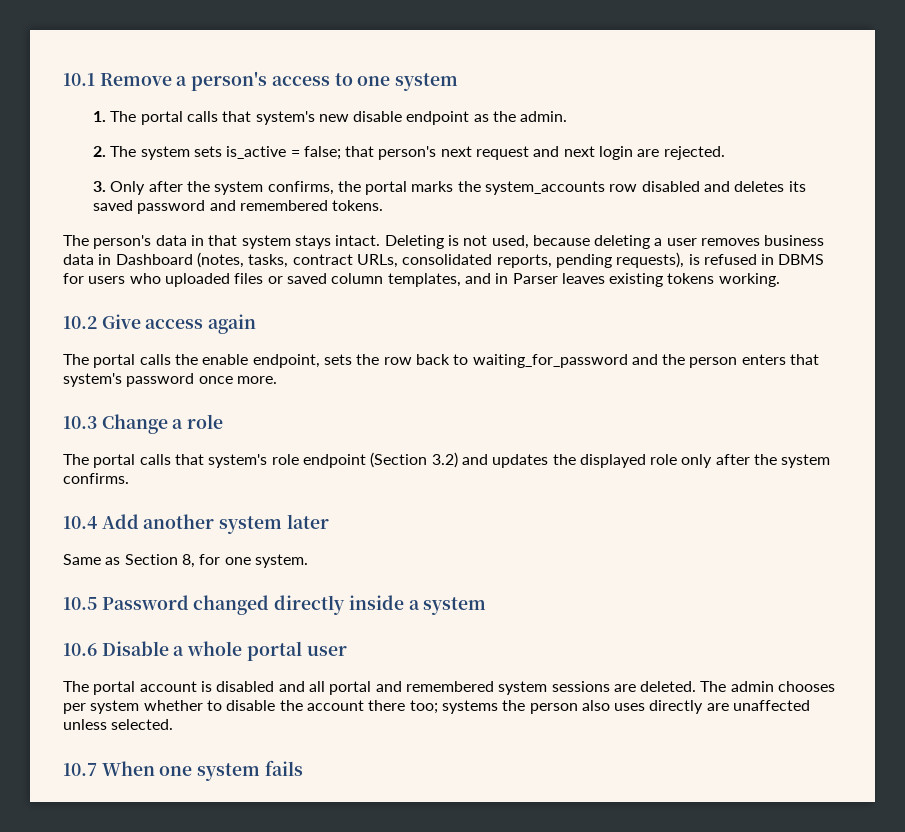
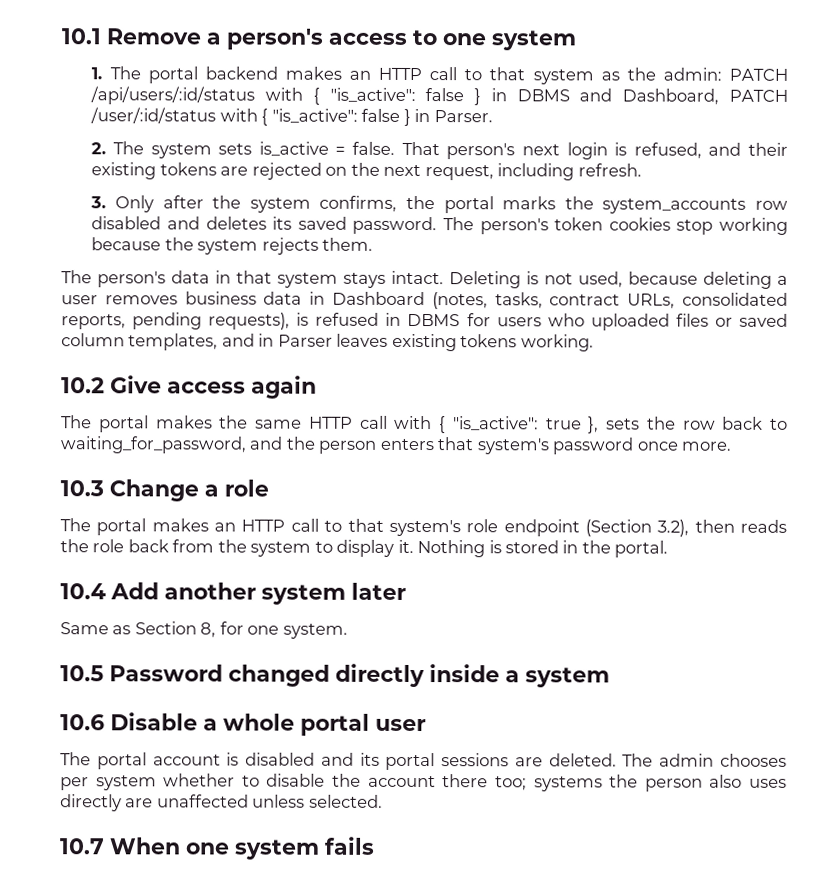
- 1. The portal calls that system's new disable endpoint as the admin.
+ 1. The portal backend makes an HTTP call to that system as the admin: PATCH /api/users/:id/status with { "is_active": false } in DBMS and Dashboard, PATCH /user/:id/status with { "is_active": false } in Parser.
- 2. The system sets is_active = false; that person's next request and next login are rejected.
+ 2. The system sets is_active = false. That person's next login is refused, and their existing tokens are rejected on the next request, including refresh.
- 3. Only after the system confirms, the portal marks the system_accounts row disabled and deletes its saved password and remembered tokens.
+ 3. Only after the system confirms, the portal marks the system_accounts row disabled and deletes its saved password. The person's token cookies stop working because the system rejects them.
- The portal calls the enable endpoint, sets the row back to waiting_for_password and the person enters that system's password once more.
+ The portal makes the same HTTP call with { "is_active": true }, sets the row back to waiting_for_password, and the person enters that system's password once more.
- The portal calls that system's role endpoint (Section 3.2) and updates the displayed role only after the system confirms.
+ The portal makes an HTTP call to that system's role endpoint (Section 3.2), then reads the role back from the system to display it. Nothing is stored in the portal.
- The portal account is disabled and all portal and remembered system sessions are deleted.
+ The portal account is disabled and its portal sessions are deleted.

